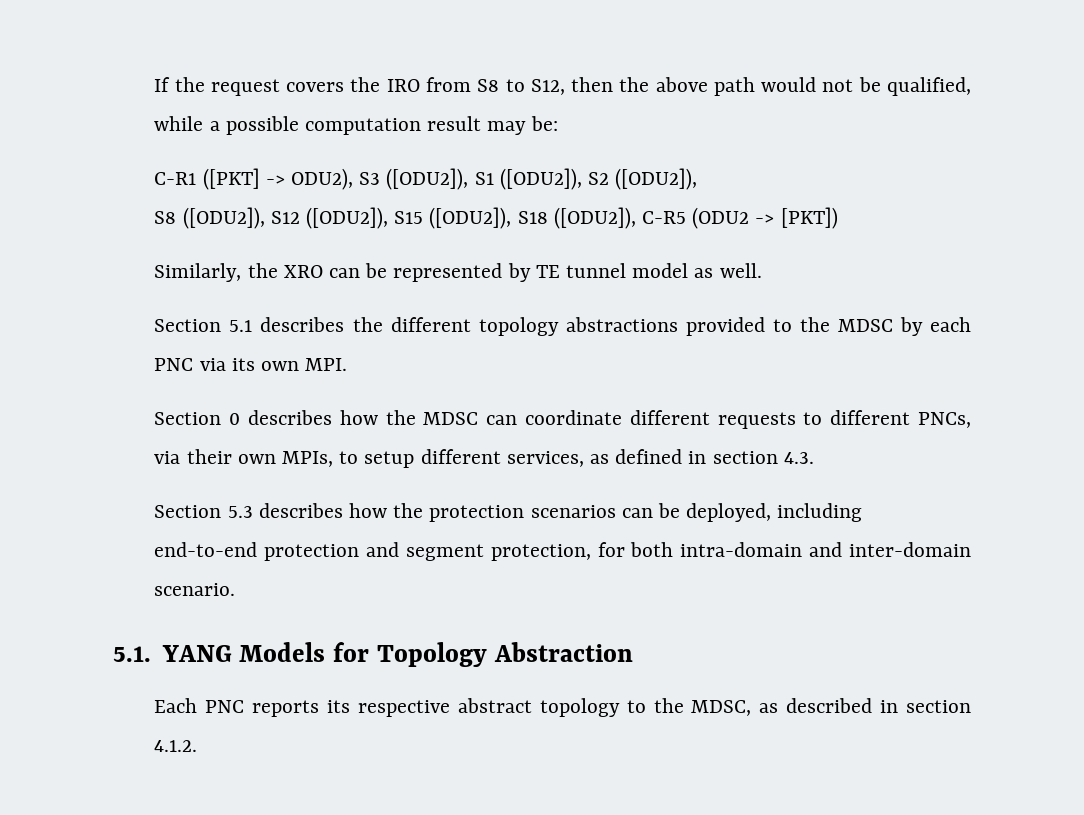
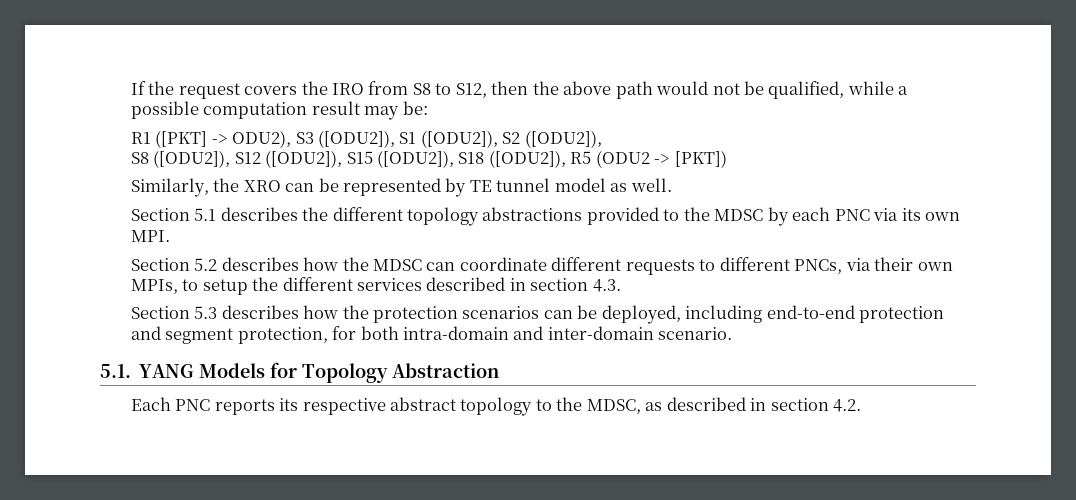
- C-R1 ([PKT] -> ODU2), S3 ([ODU2]), S1 ([ODU2]), S2 ([ODU2]),
+ R1 ([PKT] -> ODU2), S3 ([ODU2]), S1 ([ODU2]), S2 ([ODU2]),
- S8 ([ODU2]), S12 ([ODU2]), S15 ([ODU2]), S18 ([ODU2]), C-R5 (ODU2 -> [PKT])
+ S8 ([ODU2]), S12 ([ODU2]), S15 ([ODU2]), S18 ([ODU2]), R5 (ODU2 -> [PKT])
- Section 0 describes how the MDSC can coordinate different requests to different PNCs, via their own MPIs, to setup different services, as defined in section 4.3.
+ Section 5.2 describes how the MDSC can coordinate different requests to different PNCs, via their own MPIs, to setup the different services described in section 4.3.
- Each PNC reports its respective abstract topology to the MDSC, as described in section 4.1.2.
+ Each PNC reports its respective abstract topology to the MDSC, as described in section 4.2.

